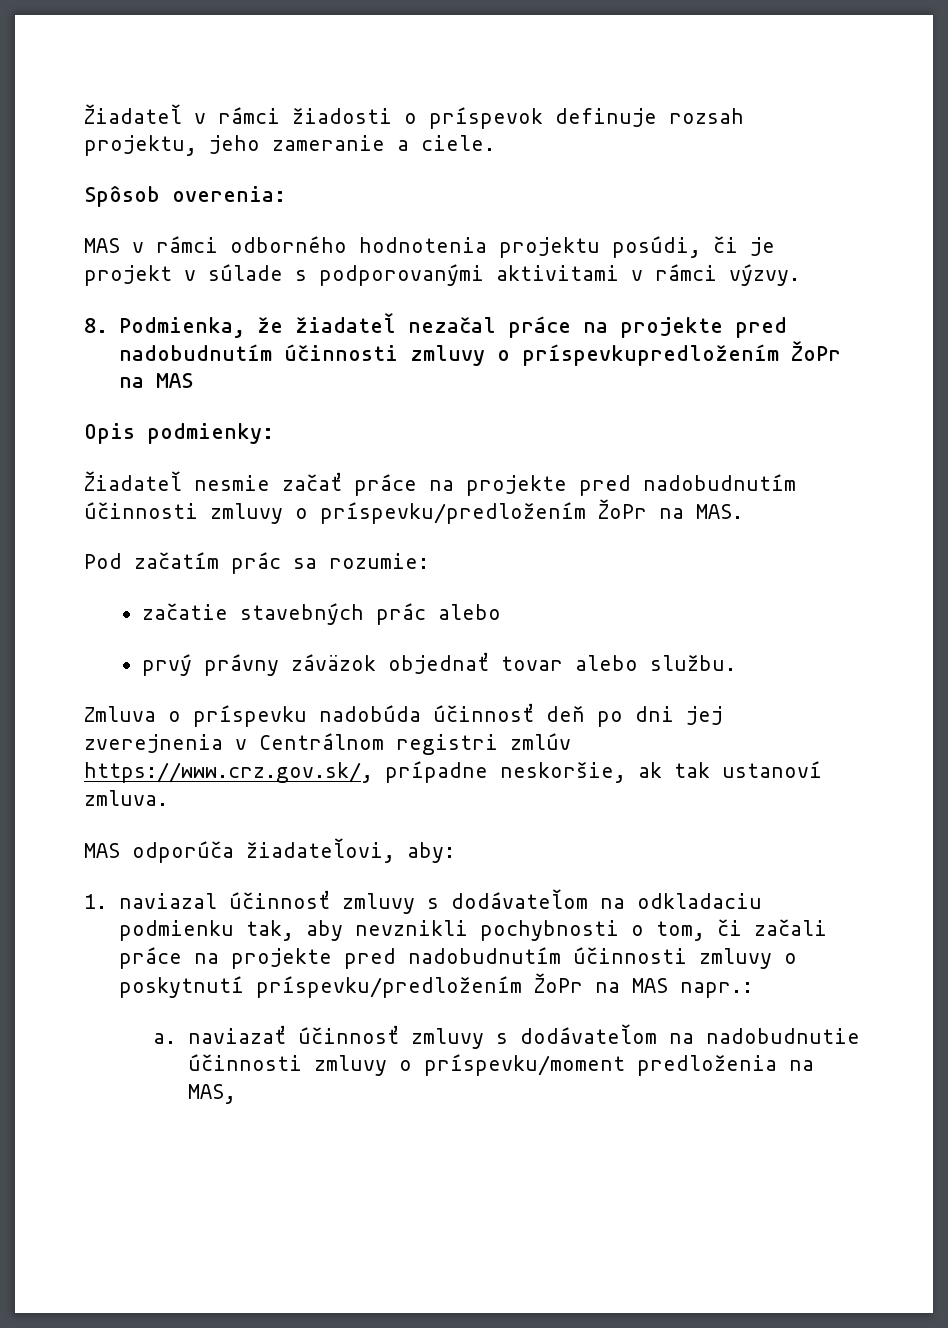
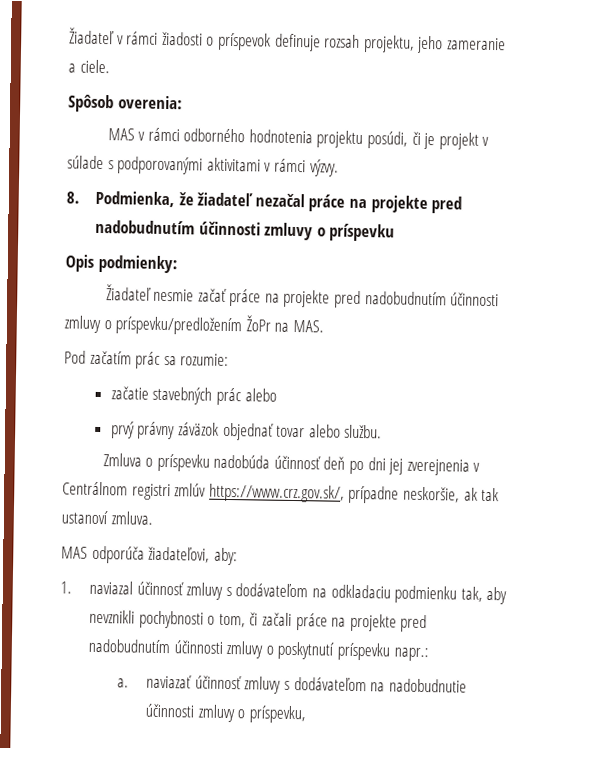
- 8. Podmienka, že žiadateľ nezačal práce na projekte pred nadobudnutím účinnosti zmluvy o príspevkupredložením ŽoPr na MAS
+ 8. Podmienka, že žiadateľ nezačal práce na projekte pred nadobudnutím účinnosti zmluvy o príspevku
- 1. naviazal účinnosť zmluvy s dodávateľom na odkladaciu podmienku tak, aby nevznikli pochybnosti o tom, či začali práce na projekte pred nadobudnutím účinnosti zmluvy o poskytnutí príspevku/predložením ŽoPr na MAS napr.:
+ 1. naviazal účinnosť zmluvy s dodávateľom na odkladaciu podmienku tak, aby nevznikli pochybnosti o tom, či začali práce na projekte pred nadobudnutím účinnosti zmluvy o poskytnutí príspevku napr.:
- a. naviazať účinnosť zmluvy s dodávateľom na nadobudnutie účinnosti zmluvy o príspevku/moment predloženia na MAS,
+ a. naviazať účinnosť zmluvy s dodávateľom na nadobudnutie účinnosti zmluvy o príspevku,

